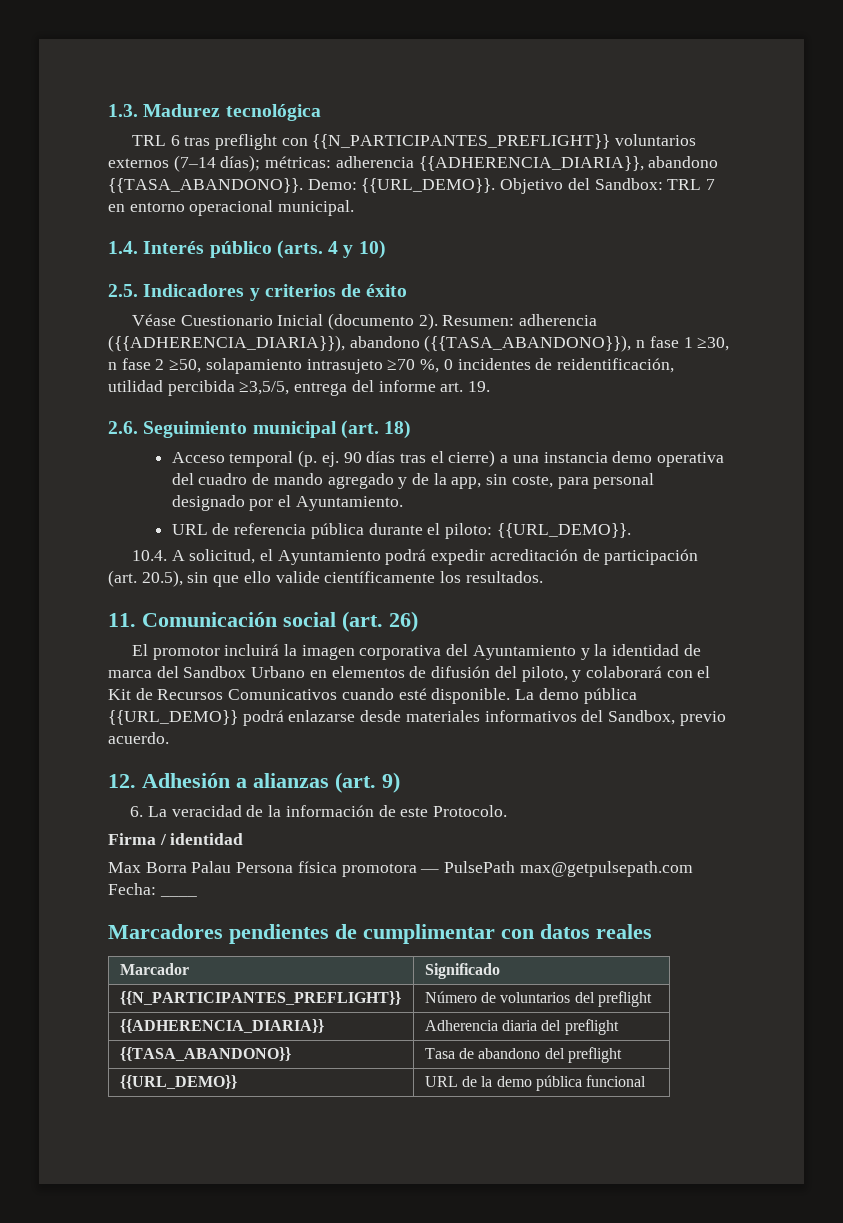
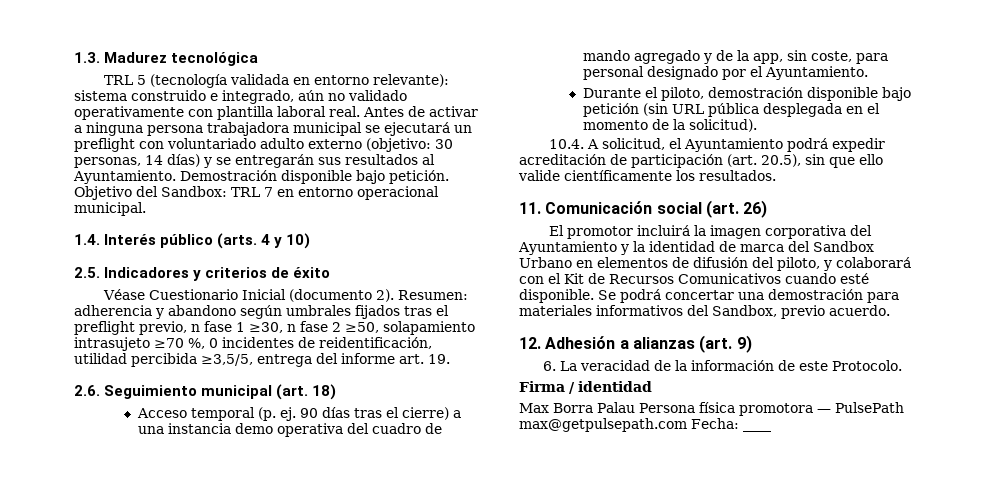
- TRL 6 tras preflight con {{N_PARTICIPANTES_PREFLIGHT}} voluntarios externos (7–14 días); métricas: adherencia {{ADHERENCIA_DIARIA}}, abandono {{TASA_ABANDONO}}. Demo: {{URL_DEMO}}.
+ TRL 5 (tecnología validada en entorno relevante): sistema construido e integrado, aún no validado operativamente con plantilla laboral real. Antes de activar a ninguna persona trabajadora municipal se ejecutará un preflight con voluntariado adulto externo (objetivo: 30 personas, 14 días) y se entregarán sus resultados al Ayuntamiento. Demostración disponible bajo petición.
- Resumen: adherencia ({{ADHERENCIA_DIARIA}}), abandono ({{TASA_ABANDONO}}), n fase 1 ≥30, n fase 2 ≥50, solapamiento intrasujeto ≥70 %, 0 incidentes de reidentificación, utilidad percibida ≥3,5/5, entrega del informe art. 19.
+ Resumen: adherencia y abandono según umbrales fijados tras el preflight previo, n fase 1 ≥30, n fase 2 ≥50, solapamiento intrasujeto ≥70 %, 0 incidentes de reidentificación, utilidad percibida ≥3,5/5, entrega del informe art. 19.
- URL de referencia pública durante el piloto: {{URL_DEMO}}.
+ Durante el piloto, demostración disponible bajo petición (sin URL pública desplegada en el momento de la solicitud).
- La demo pública {{URL_DEMO}} podrá enlazarse desde materiales informativos del Sandbox, previo acuerdo.
+ Se podrá concertar una demostración para materiales informativos del Sandbox, previo acuerdo.
- Marcadores pendientes de cumplimentar con datos reales
- Marcador | Significado
- {{N_PARTICIPANTES_PREFLIGHT}} | Número de voluntarios del preflight
- {{ADHERENCIA_DIARIA}} | Adherencia diaria del preflight
- {{TASA_ABANDONO}} | Tasa de abandono del preflight
- {{URL_DEMO}} | URL de la demo pública funcional

